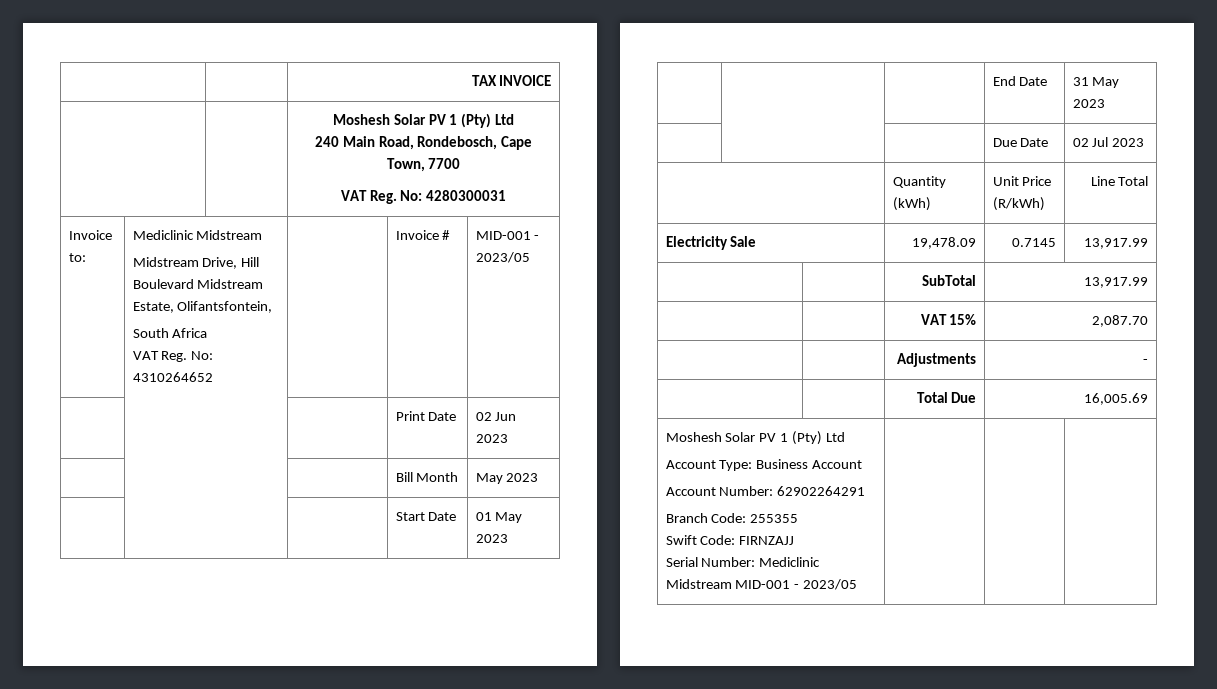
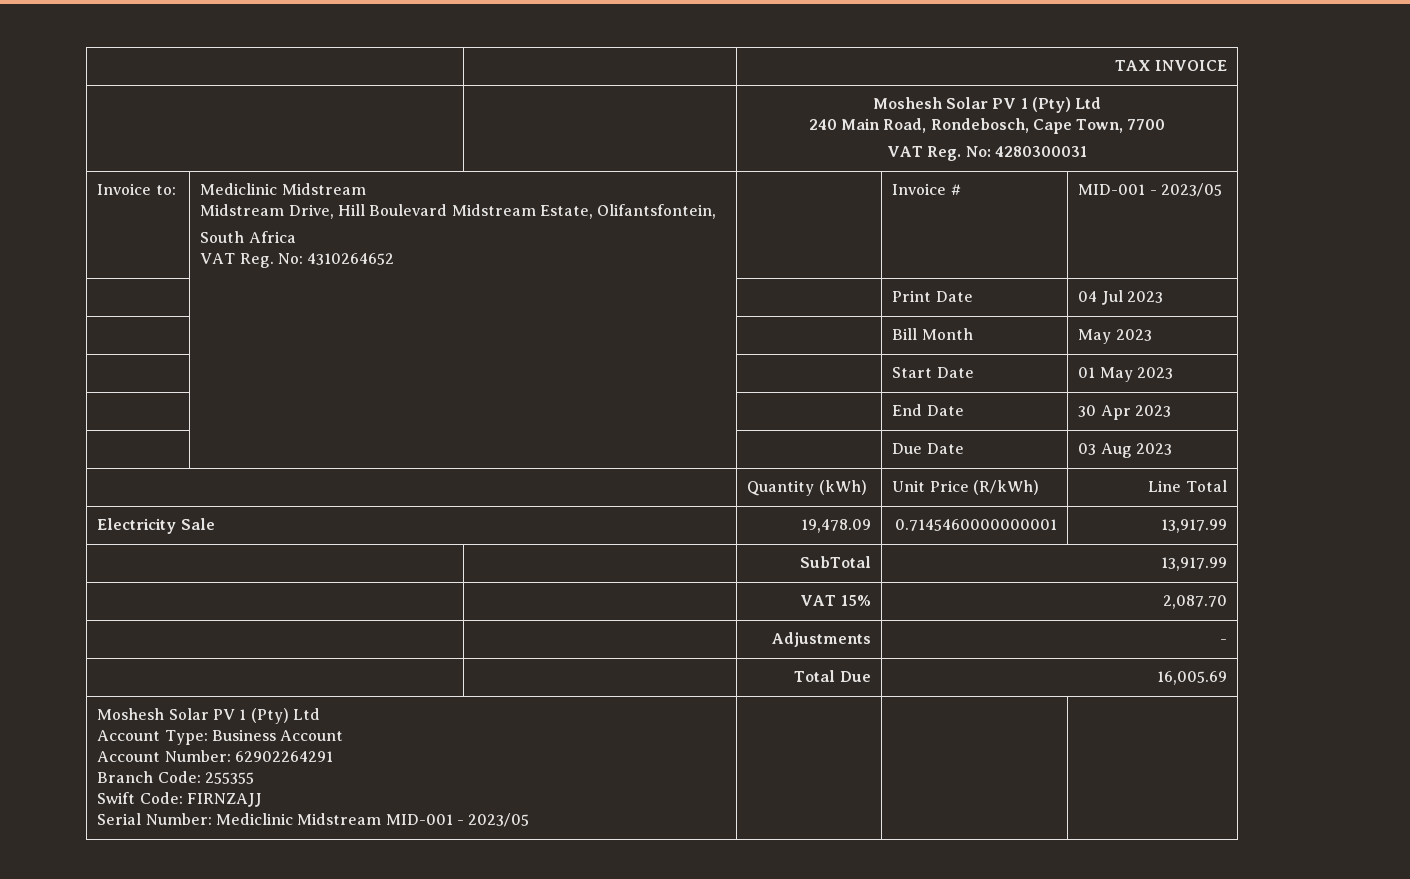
- | | | Print Date | 02 Jun 2023
+ | | | Print Date | 04 Jul 2023
- | | | End Date | 31 May 2023
+ | | | End Date | 30 Apr 2023
- | | | Due Date | 02 Jul 2023
+ | | | Due Date | 03 Aug 2023
- Electricity Sale | 19,478.09 | 0.7145 | 13,917.99
+ Electricity Sale | 19,478.09 | 0.7145460000000001 | 13,917.99

